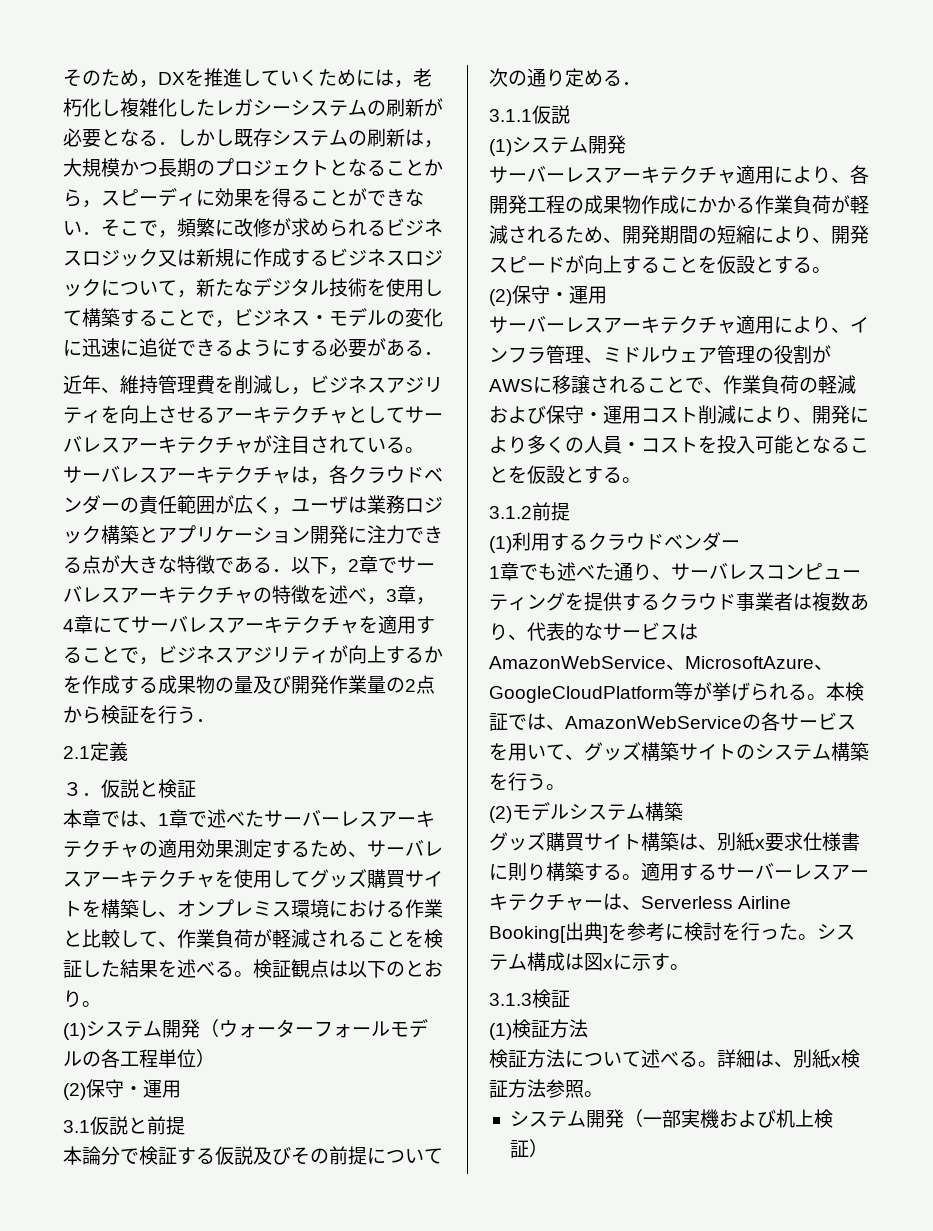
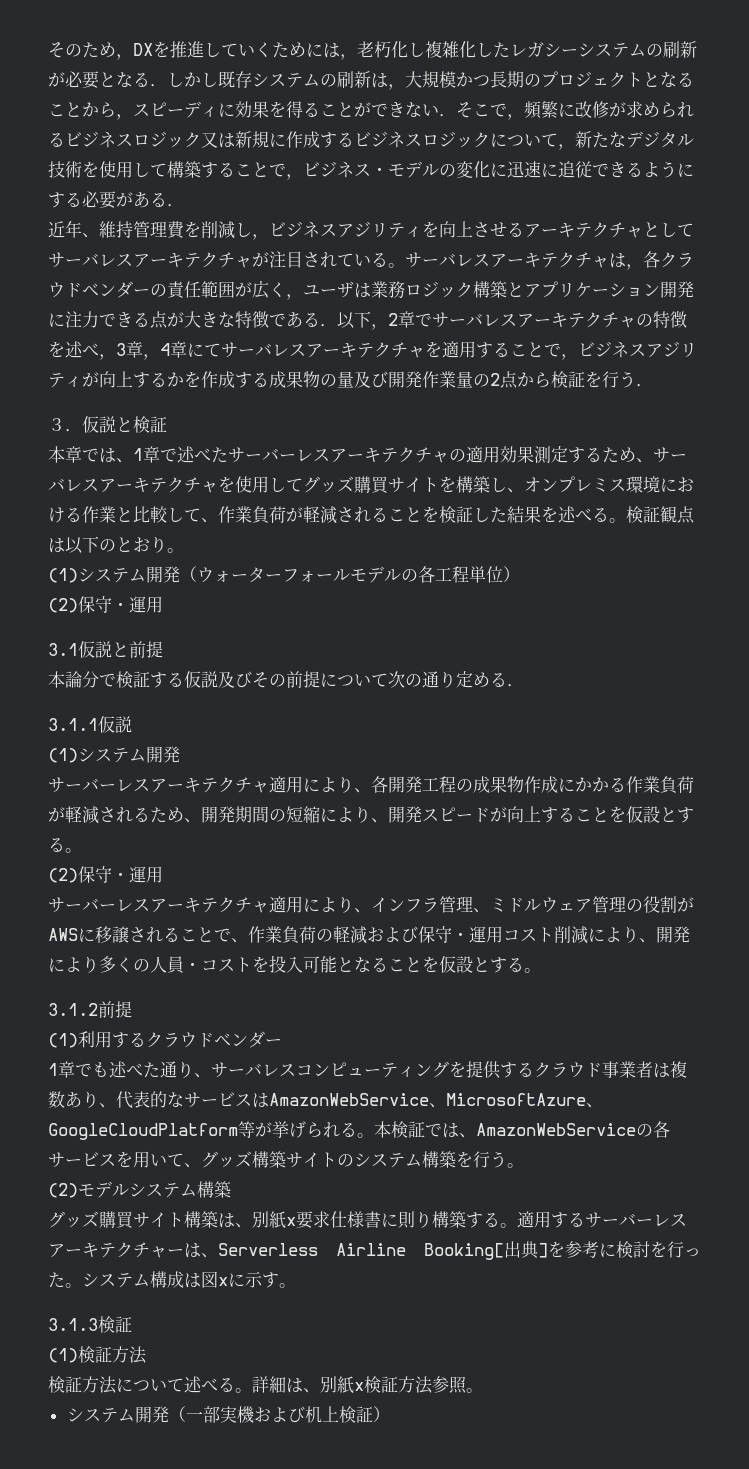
- 2.1定義

